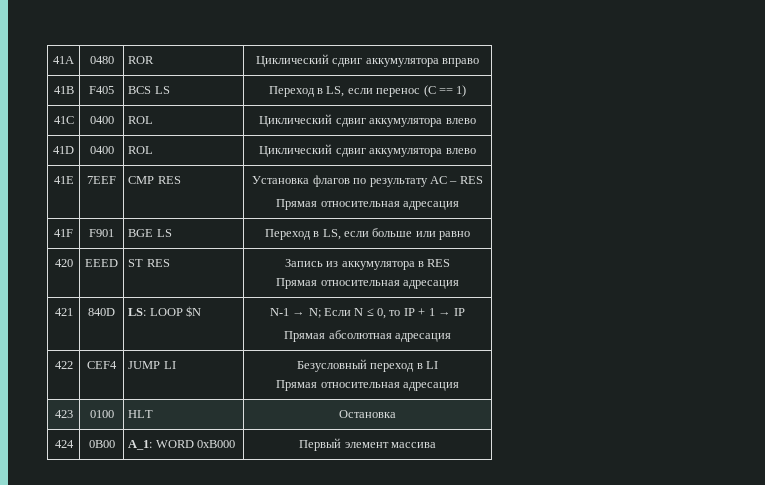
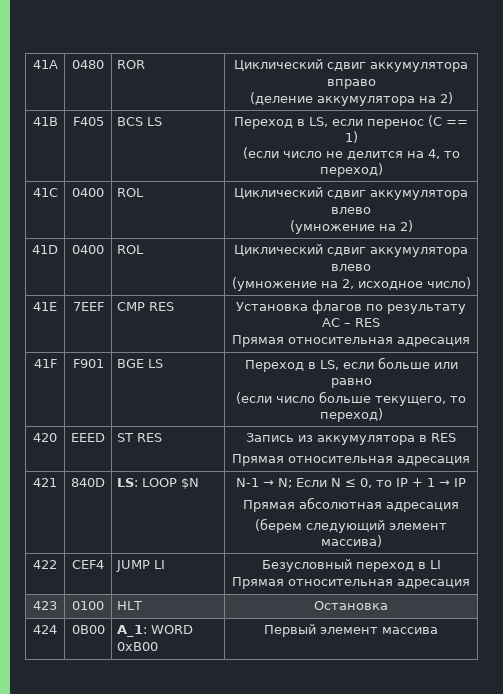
  41A | 0480 | ROR | Циклический сдвиг аккумулятора вправо
+ (деление аккумулятора на 2)
  41B | F405 | BCS LS | Переход в LS, если перенос (C == 1)
+ (если число не делится на 4, то переход)
  41C | 0400 | ROL | Циклический сдвиг аккумулятора влево
+ (умножение на 2)
  41D | 0400 | ROL | Циклический сдвиг аккумулятора влево
+ (умножение на 2, исходное число)
  41F | F901 | BGE LS | Переход в LS, если больше или равно
+ (если число больше текущего, то переход)
  421 | 840D | LS: LOOP $N | N-1 → N; Если N ≤ 0, то IP + 1 → IP
  Прямая абсолютная адресация
+ (берем следующий элемент массива)
- 424 | 0B00 | A_1: WORD 0xB000 | Первый элемент массива
+ 424 | 0B00 | A_1: WORD 0xB00 | Первый элемент массива

